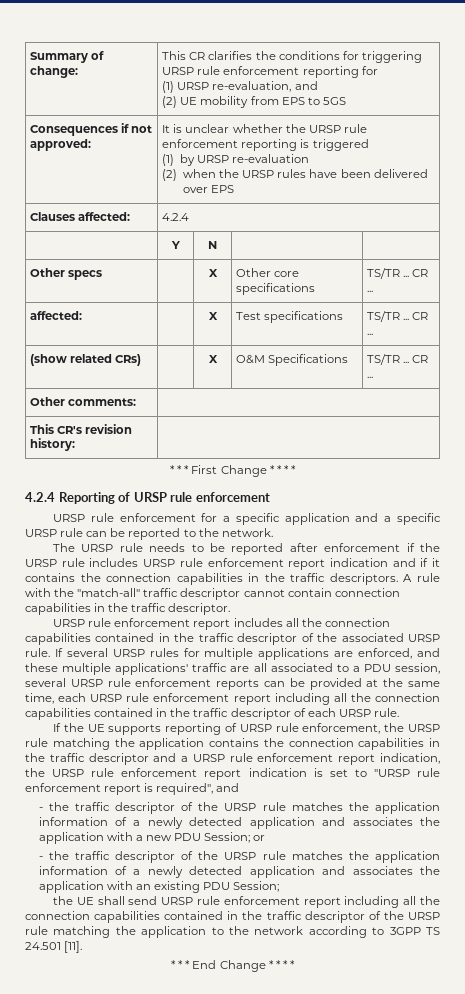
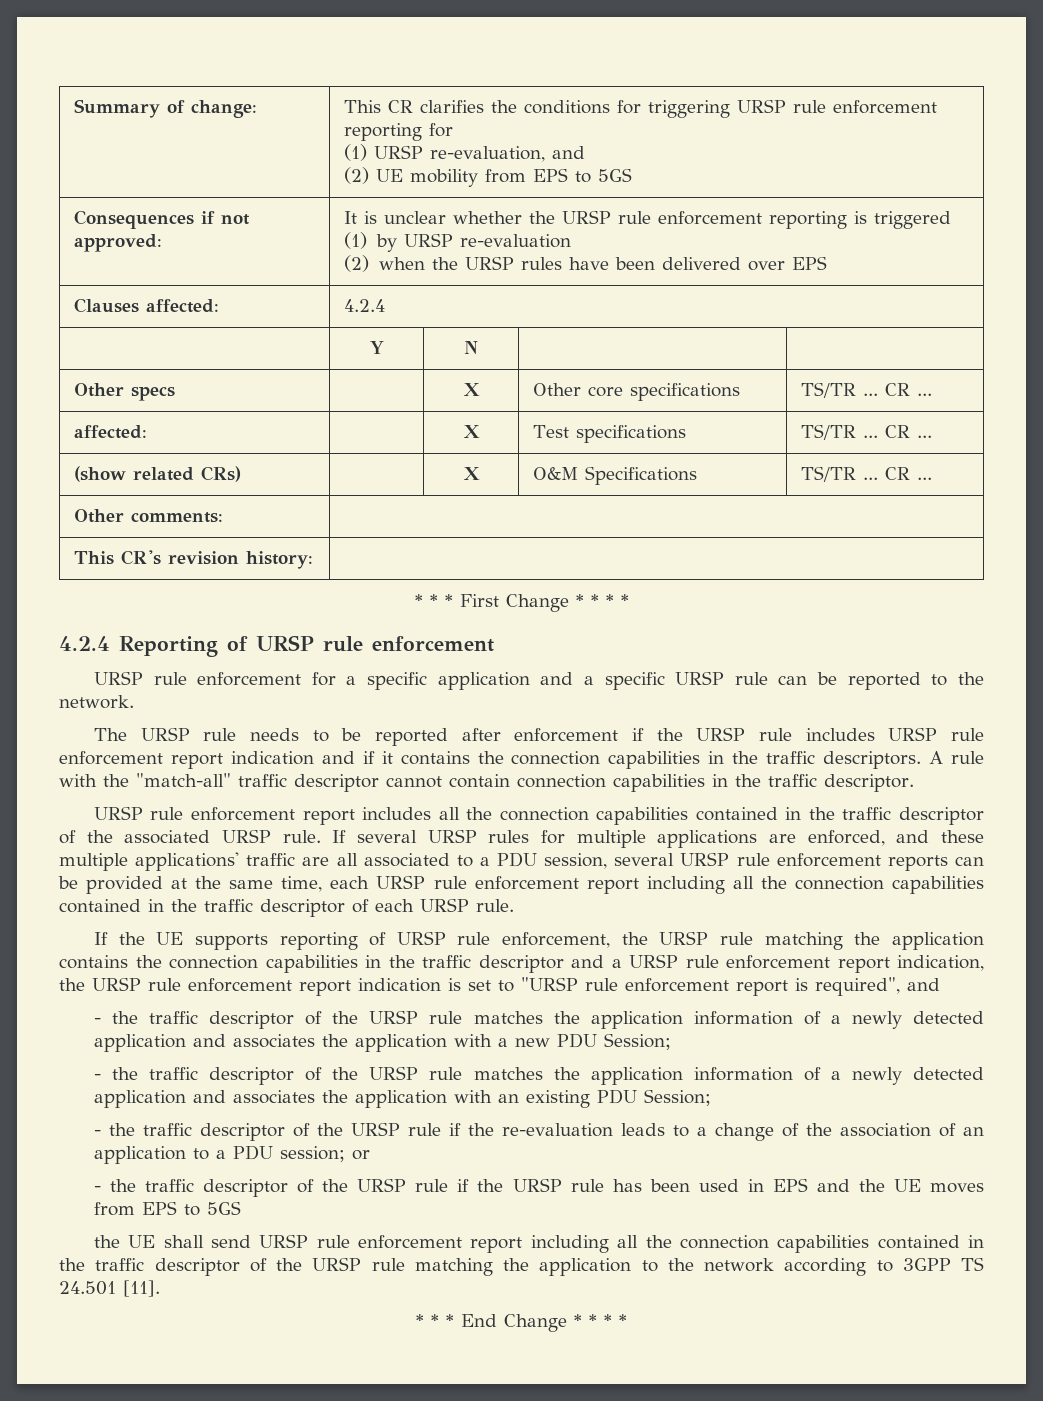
- - the traffic descriptor of the URSP rule matches the application information of a newly detected application and associates the application with a new PDU Session; or
+ - the traffic descriptor of the URSP rule matches the application information of a newly detected application and associates the application with a new PDU Session;
+ - the traffic descriptor of the URSP rule if the re-evaluation leads to a change of the association of an application to a PDU session; or
+ - the traffic descriptor of the URSP rule if the URSP rule has been used in EPS and the UE moves from EPS to 5GS

